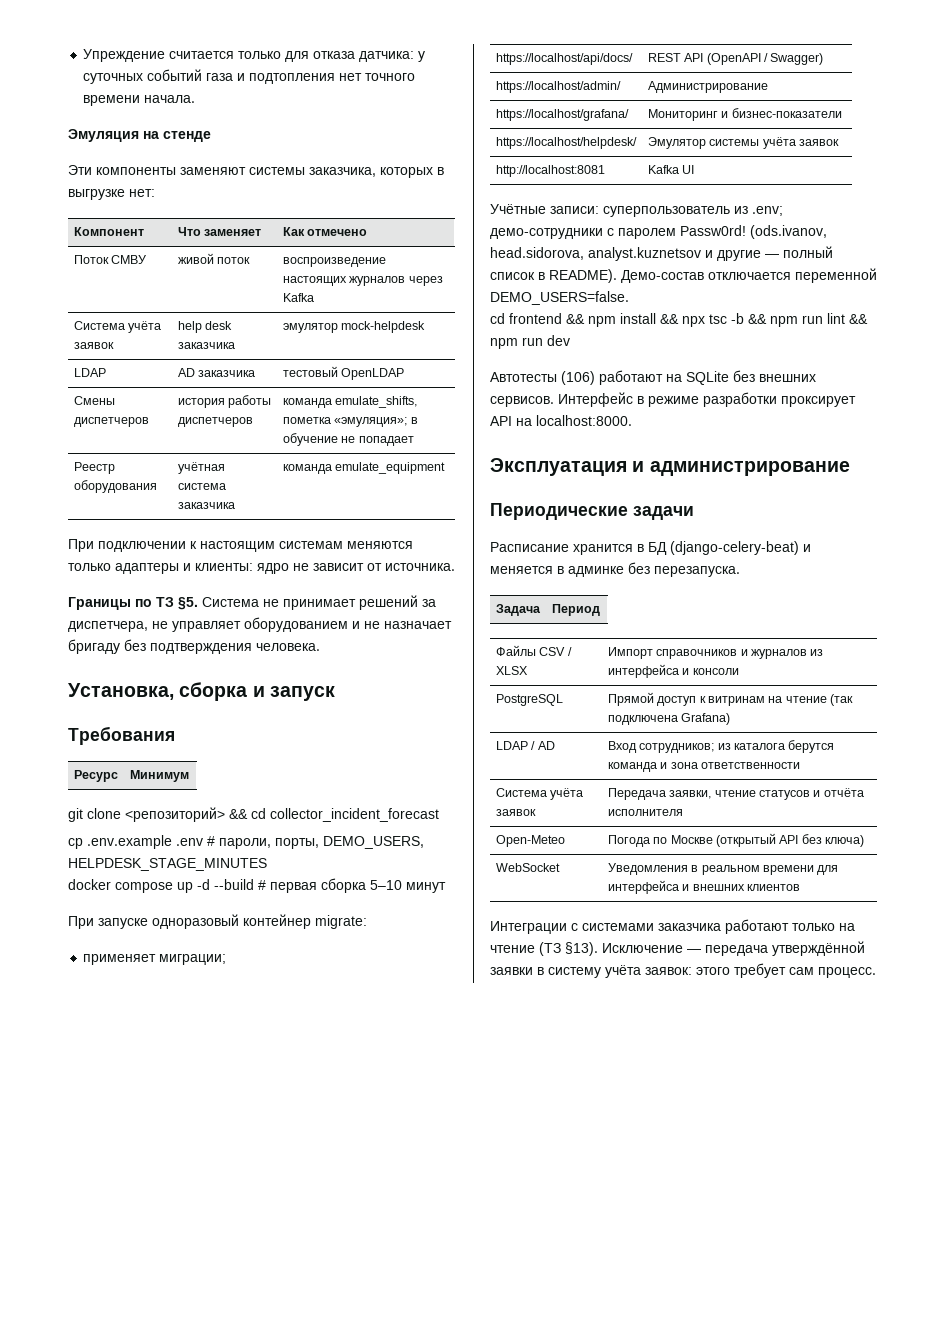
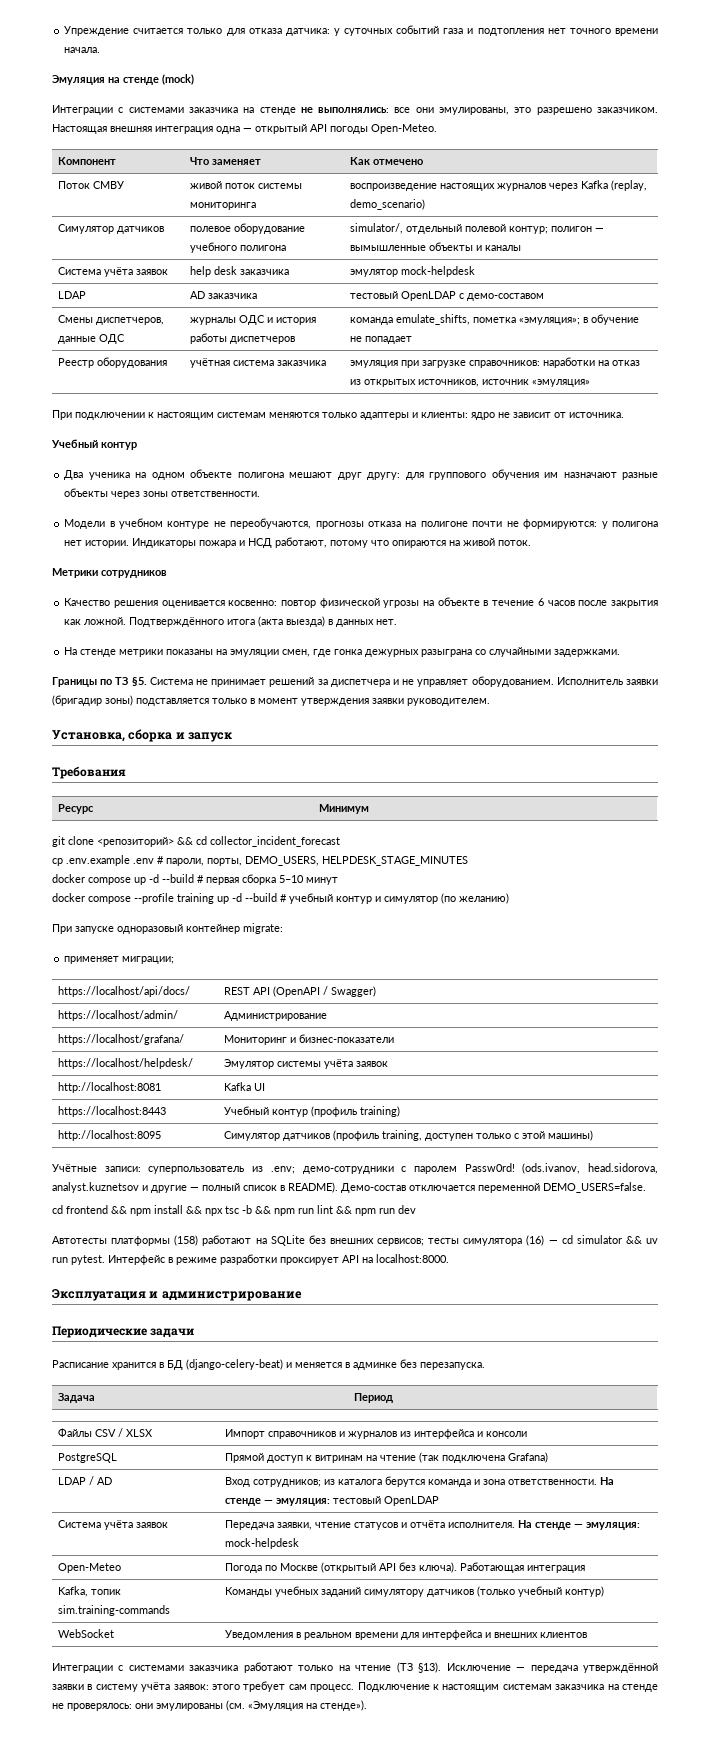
- Эмуляция на стенде
- Эти компоненты заменяют системы заказчика, которых в выгрузке нет:
+ Эмуляция на стенде (mock)
+ Интеграции с системами заказчика на стенде не выполнялись: все они эмулированы, это разрешено заказчиком. Настоящая внешняя интеграция одна — открытый API погоды Open-Meteo.
- Поток СМВУ | живой поток | воспроизведение настоящих журналов через Kafka
+ Поток СМВУ | живой поток системы мониторинга | воспроизведение настоящих журналов через Kafka (replay, demo_scenario)
+ Симулятор датчиков | полевое оборудование учебного полигона | simulator/, отдельный полевой контур; полигон — вымышленные объекты и каналы
- LDAP | AD заказчика | тестовый OpenLDAP
+ LDAP | AD заказчика | тестовый OpenLDAP с демо-составом
- Смены диспетчеров | история работы диспетчеров | команда emulate_shifts, пометка «эмуляция»; в обучение не попадает
+ Смены диспетчеров, данные ОДС | журналы ОДС и история работы диспетчеров | команда emulate_shifts, пометка «эмуляция»; в обучение не попадает
- Реестр оборудования | учётная система заказчика | команда emulate_equipment
+ Реестр оборудования | учётная система заказчика | эмуляция при загрузке справочников: наработки на отказ из открытых источников, источник «эмуляция»
  При подключении к настоящим системам меняются только адаптеры и клиенты: ядро не зависит от источника.
+ Учебный контур
+ Два ученика на одном объекте полигона мешают друг другу: для группового обучения им назначают разные объекты через зоны ответственности.
+ Модели в учебном контуре не переобучаются, прогнозы отказа на полигоне почти не формируются: у полигона нет истории. Индикаторы пожара и НСД работают, потому что опираются на живой поток.
+ Метрики сотрудников
+ Качество решения оценивается косвенно: повтор физической угрозы на объекте в течение 6 часов после закрытия как ложной. Подтверждённого итога (акта выезда) в данных нет.
+ На стенде метрики показаны на эмуляции смен, где гонка дежурных разыграна со случайными задержками.
- Система не принимает решений за диспетчера, не управляет оборудованием и не назначает бригаду без подтверждения человека.
+ Система не принимает решений за диспетчера и не управляет оборудованием. Исполнитель заявки (бригадир зоны) подставляется только в момент утверждения заявки руководителем.
+ docker compose --profile training up -d --build # учебный контур и симулятор (по желанию)
+ https://localhost:8443 | Учебный контур (профиль training)
+ http://localhost:8095 | Симулятор датчиков (профиль training, доступен только с этой машины)
- Автотесты (106) работают на SQLite без внешних сервисов.
+ Автотесты платформы (158) работают на SQLite без внешних сервисов; тесты симулятора (16) — cd simulator && uv run pytest.
- LDAP / AD | Вход сотрудников; из каталога берутся команда и зона ответственности
+ LDAP / AD | Вход сотрудников; из каталога берутся команда и зона ответственности. На стенде — эмуляция: тестовый OpenLDAP
- Система учёта заявок | Передача заявки, чтение статусов и отчёта исполнителя
+ Система учёта заявок | Передача заявки, чтение статусов и отчёта исполнителя. На стенде — эмуляция: mock-helpdesk
- Open-Meteo | Погода по Москве (открытый API без ключа)
+ Open-Meteo | Погода по Москве (открытый API без ключа). Работающая интеграция
+ Kafka, топик sim.training-commands | Команды учебных заданий симулятору датчиков (только учебный контур)
+ Подключение к настоящим системам заказчика на стенде не проверялось: они эмулированы (см. «Эмуляция на стенде»).

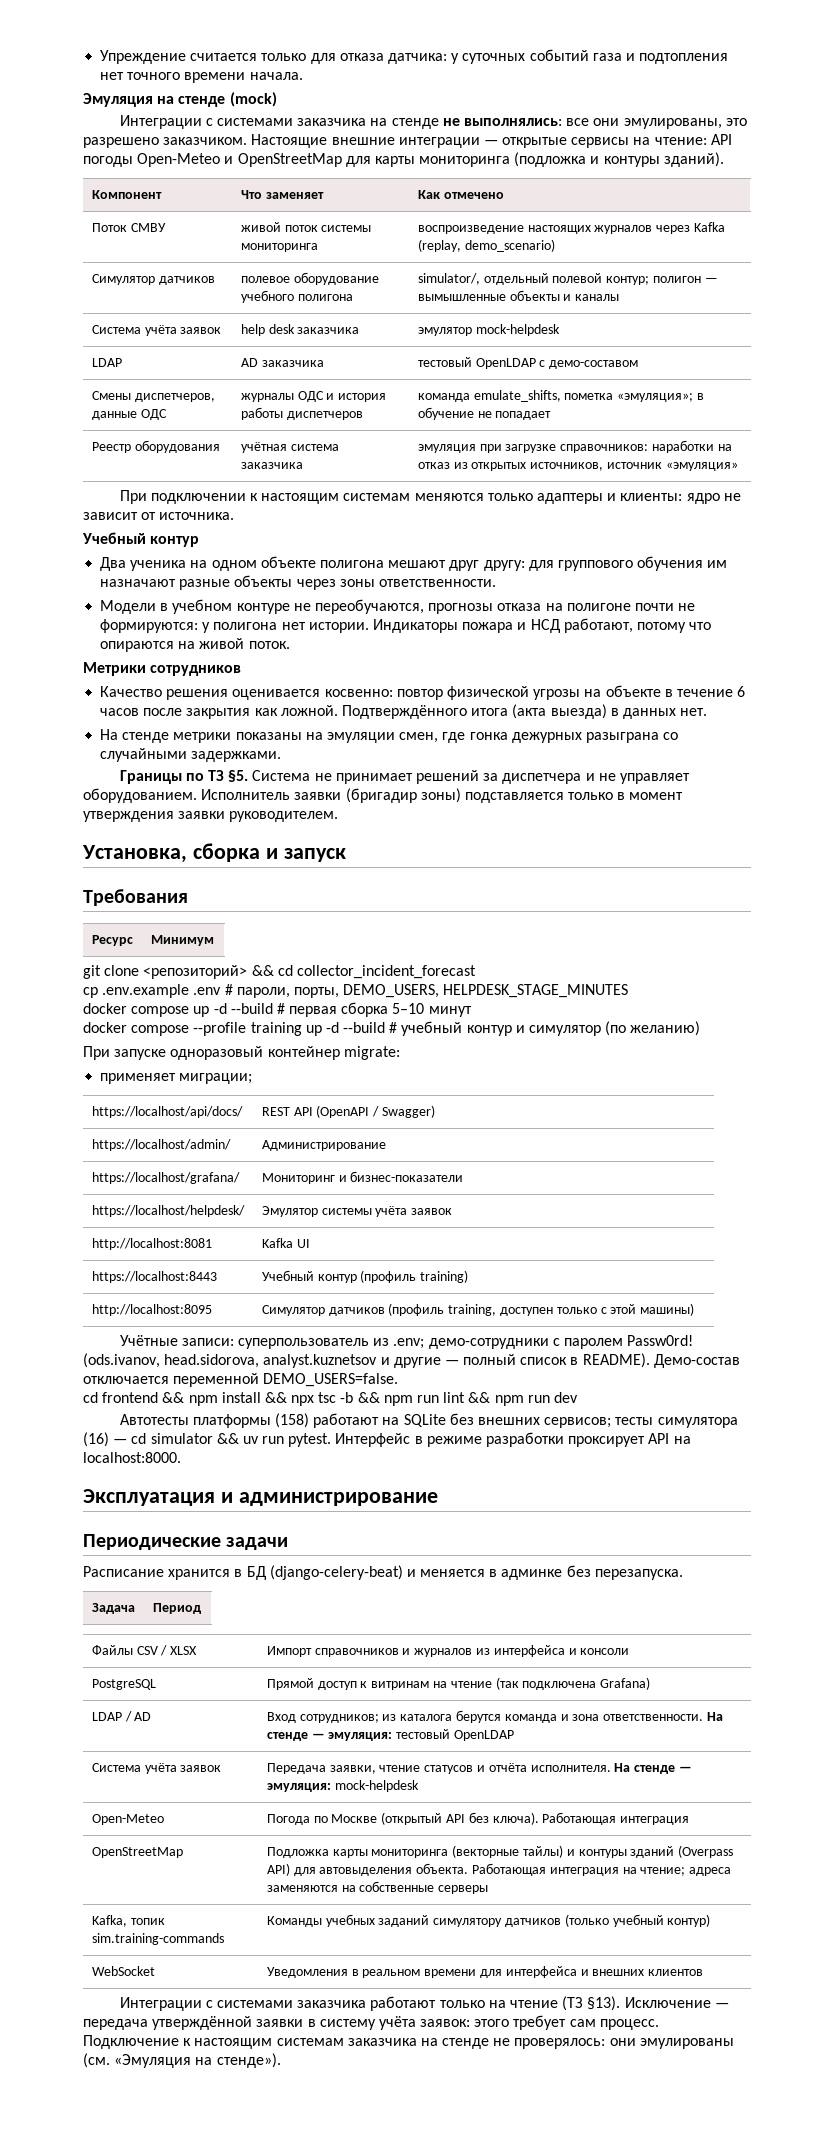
- Настоящая внешняя интеграция одна — открытый API погоды Open-Meteo.
+ Настоящие внешние интеграции — открытые сервисы на чтение: API погоды Open-Meteo и OpenStreetMap для карты мониторинга (подложка и контуры зданий).
+ OpenStreetMap | Подложка карты мониторинга (векторные тайлы) и контуры зданий (Overpass API) для автовыделения объекта. Работающая интеграция на чтение; адреса заменяются на собственные серверы

